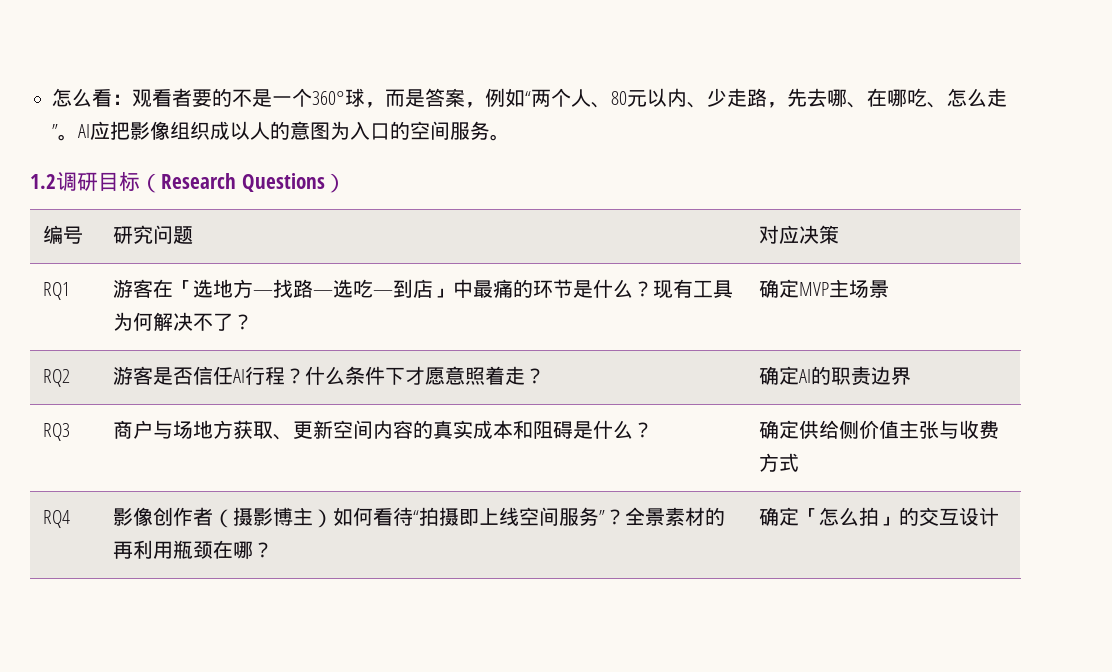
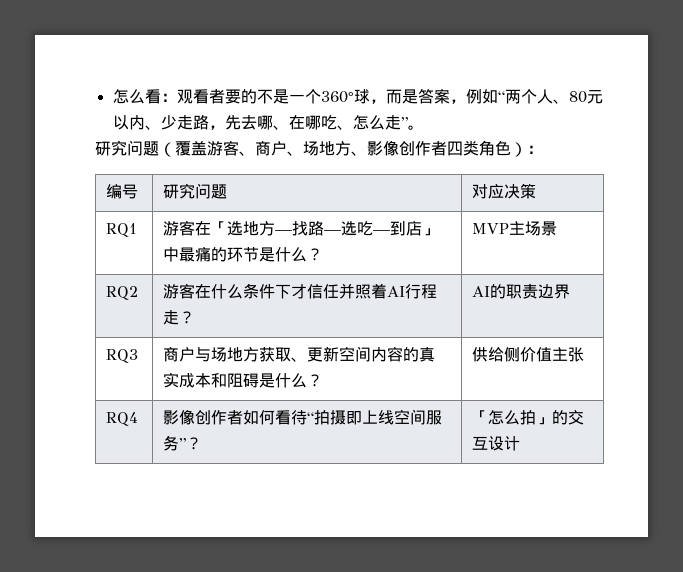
- 怎么看：观看者要的不是一个360°球，而是答案，例如“两个人、80元以内、少走路，先去哪、在哪吃、怎么走”。AI应把影像组织成以人的意图为入口的空间服务。
- 1.2调研目标（Research Questions）
+ 怎么看：观看者要的不是一个360°球，而是答案，例如“两个人、80元以内、少走路，先去哪、在哪吃、怎么走”。
+ 研究问题（覆盖游客、商户、场地方、影像创作者四类角色）：
- RQ1 | 游客在「选地方—找路—选吃—到店」中最痛的环节是什么？现有工具为何解决不了？ | 确定MVP主场景
+ RQ1 | 游客在「选地方—找路—选吃—到店」中最痛的环节是什么？ | MVP主场景
- RQ2 | 游客是否信任AI行程？什么条件下才愿意照着走？ | 确定AI的职责边界
+ RQ2 | 游客在什么条件下才信任并照着AI行程走？ | AI的职责边界
- RQ3 | 商户与场地方获取、更新空间内容的真实成本和阻碍是什么？ | 确定供给侧价值主张与收费方式
+ RQ3 | 商户与场地方获取、更新空间内容的真实成本和阻碍是什么？ | 供给侧价值主张
- RQ4 | 影像创作者（摄影博主）如何看待“拍摄即上线空间服务”？全景素材的再利用瓶颈在哪？ | 确定「怎么拍」的交互设计
+ RQ4 | 影像创作者如何看待“拍摄即上线空间服务”？ | 「怎么拍」的交互设计

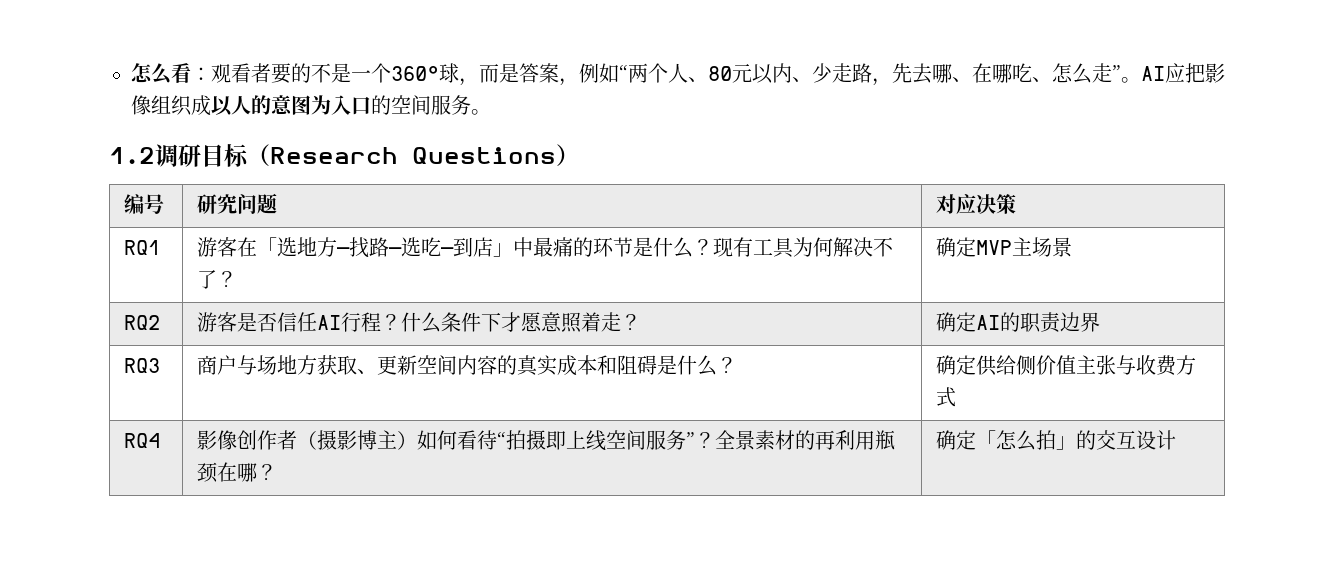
- 怎么看：观看者要的不是一个360°球，而是答案，例如“两个人、80元以内、少走路，先去哪、在哪吃、怎么走”。
- 研究问题（覆盖游客、商户、场地方、影像创作者四类角色）：
+ 怎么看：观看者要的不是一个360°球，而是答案，例如“两个人、80元以内、少走路，先去哪、在哪吃、怎么走”。AI应把影像组织成以人的意图为入口的空间服务。
+ 1.2调研目标（Research Questions）
- RQ1 | 游客在「选地方—找路—选吃—到店」中最痛的环节是什么？ | MVP主场景
+ RQ1 | 游客在「选地方—找路—选吃—到店」中最痛的环节是什么？现有工具为何解决不了？ | 确定MVP主场景
- RQ2 | 游客在什么条件下才信任并照着AI行程走？ | AI的职责边界
+ RQ2 | 游客是否信任AI行程？什么条件下才愿意照着走？ | 确定AI的职责边界
- RQ3 | 商户与场地方获取、更新空间内容的真实成本和阻碍是什么？ | 供给侧价值主张
+ RQ3 | 商户与场地方获取、更新空间内容的真实成本和阻碍是什么？ | 确定供给侧价值主张与收费方式
- RQ4 | 影像创作者如何看待“拍摄即上线空间服务”？ | 「怎么拍」的交互设计
+ RQ4 | 影像创作者（摄影博主）如何看待“拍摄即上线空间服务”？全景素材的再利用瓶颈在哪？ | 确定「怎么拍」的交互设计

